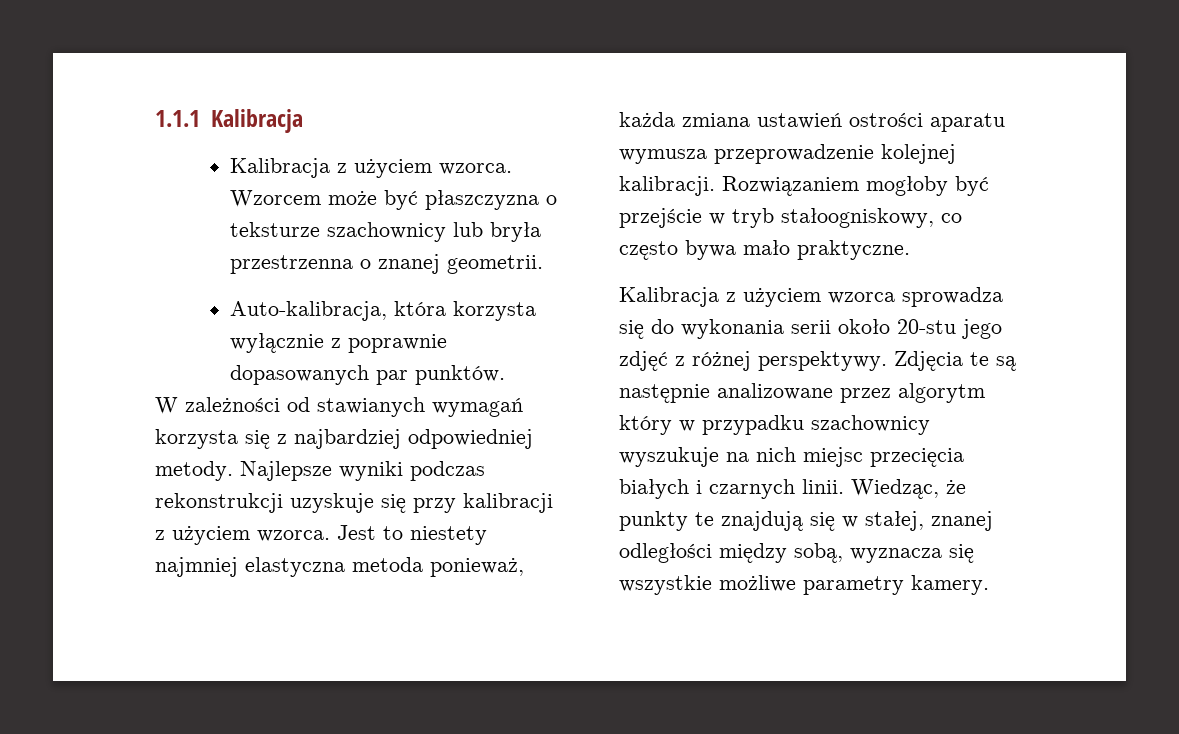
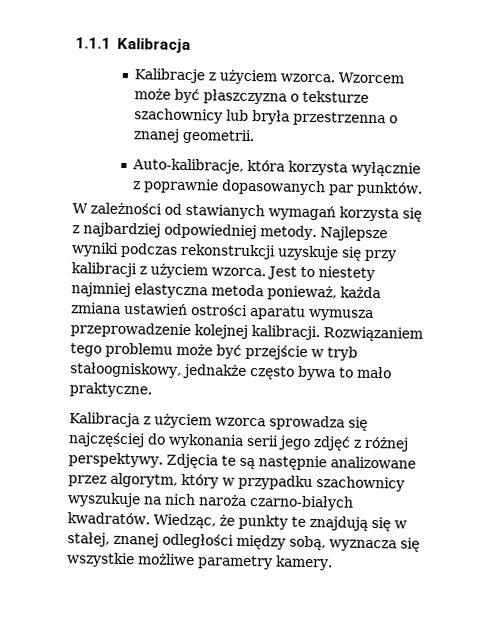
- Kalibracja z użyciem wzorca.
+ Kalibracje z użyciem wzorca.
- Auto-kalibracja, która korzysta wyłącznie z poprawnie dopasowanych par punktów.
+ Auto-kalibracje, która korzysta wyłącznie z poprawnie dopasowanych par punktów.
- Rozwiązaniem mogłoby być przejście w tryb stałoogniskowy, co często bywa mało praktyczne.
+ Rozwiązaniem tego problemu może być przejście w tryb stałoogniskowy, jednakże często bywa to mało praktyczne.
- Kalibracja z użyciem wzorca sprowadza się do wykonania serii około 20-stu jego zdjęć z różnej perspektywy.
+ Kalibracja z użyciem wzorca sprowadza się najczęściej do wykonania serii jego zdjęć z różnej perspektywy.
- Zdjęcia te są następnie analizowane przez algorytm który w przypadku szachownicy wyszukuje na nich miejsc przecięcia białych i czarnych linii.
+ Zdjęcia te są następnie analizowane przez algorytm, który w przypadku szachownicy wyszukuje na nich naroża czarno-białych kwadratów.

